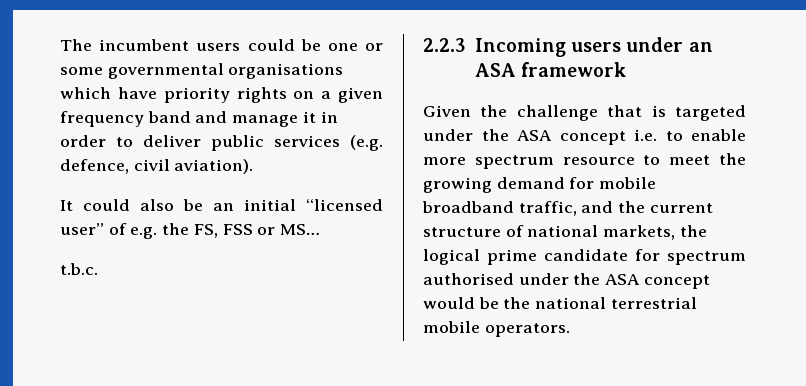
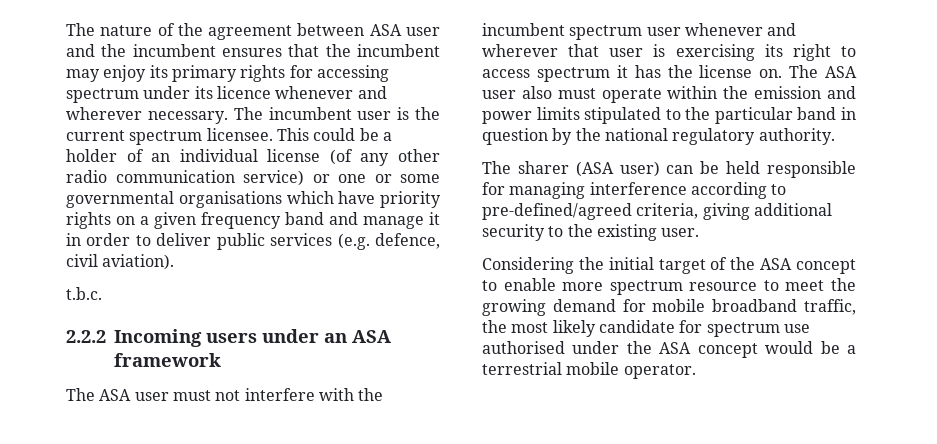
- The incumbent users could be one or some governmental organisations which have priority rights on a given frequency band and manage it in order to deliver public services (e.g. defence, civil aviation).
+ The nature of the agreement between ASA user and the incumbent ensures that the incumbent may enjoy its primary rights for accessing spectrum under its licence whenever and wherever necessary. The incumbent user is the current spectrum licensee. This could be a holder of an individual license (of any other radio communication service) or one or some governmental organisations which have priority rights on a given frequency band and manage it in order to deliver public services (e.g. defence, civil aviation).
- It could also be an initial “licensed user” of e.g. the FS, FSS or MS…
- 2.2.3 Incoming users under an ASA framework
+ 2.2.2 Incoming users under an ASA framework
- Given the challenge that is targeted under the ASA concept i.e. to enable more spectrum resource to meet the growing demand for mobile broadband traffic, and the current structure of national markets, the logical prime candidate for spectrum authorised under the ASA concept would be the national terrestrial mobile operators.
+ The ASA user must not interfere with the incumbent spectrum user whenever and wherever that user is exercising its right to access spectrum it has the license on. The ASA user also must operate within the emission and power limits stipulated to the particular band in question by the national regulatory authority.
+ The sharer (ASA user) can be held responsible for managing interference according to pre-defined/agreed criteria, giving additional security to the existing user.
+ Considering the initial target of the ASA concept to enable more spectrum resource to meet the growing demand for mobile broadband traffic, the most likely candidate for spectrum use authorised under the ASA concept would be a terrestrial mobile operator.

